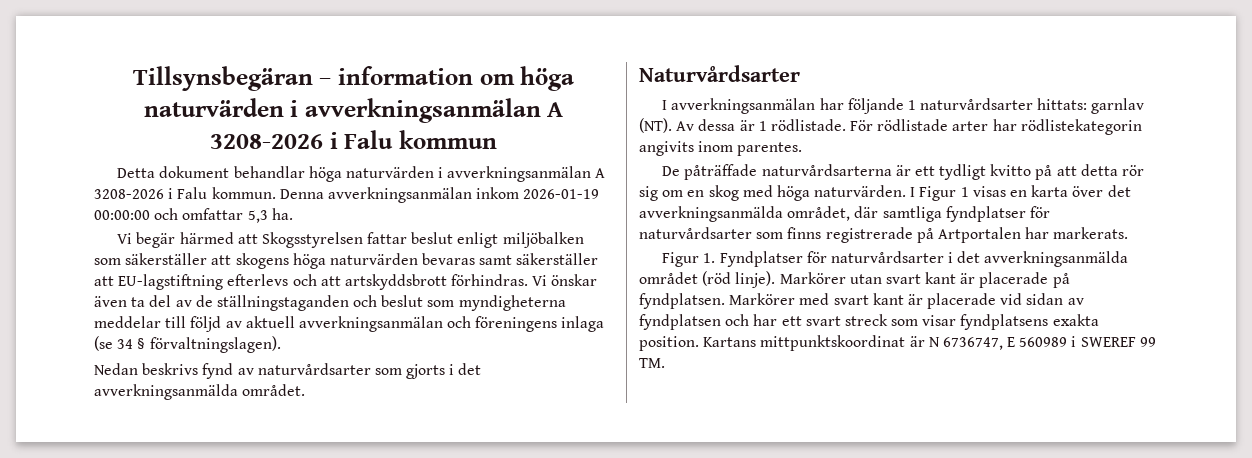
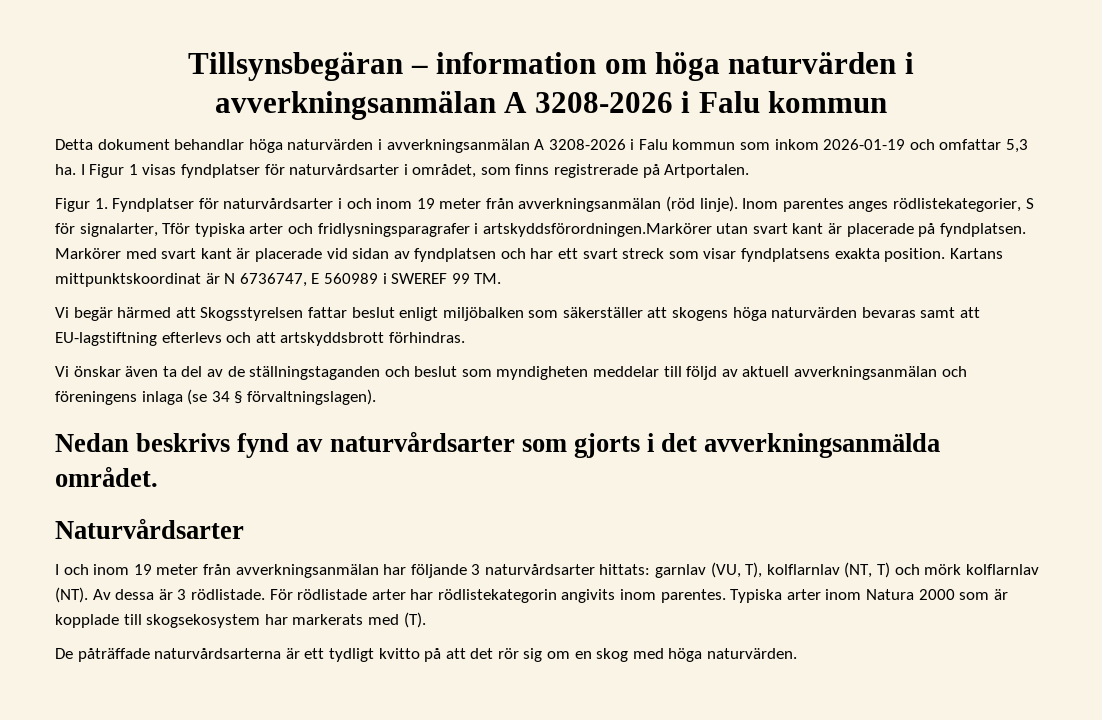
- Detta dokument behandlar höga naturvärden i avverkningsanmälan A 3208-2026 i Falu kommun. Denna avverkningsanmälan inkom 2026-01-19 00:00:00 och omfattar 5,3 ha.
- Vi begär härmed att Skogsstyrelsen fattar beslut enligt miljöbalken som säkerställer att skogens höga naturvärden bevaras samt säkerställer att EU-lagstiftning efterlevs och att artskyddsbrott förhindras. Vi önskar även ta del av de ställningstaganden och beslut som myndigheterna meddelar till följd av aktuell avverkningsanmälan och föreningens inlaga (se 34 § förvaltningslagen).
- Nedan beskrivs fynd av naturvårdsarter som gjorts i det avverkningsanmälda området.
- Naturvårdsarter
- I avverkningsanmälan har följande 1 naturvårdsarter hittats: garnlav (NT). Av dessa är 1 rödlistade. För rödlistade arter har rödlistekategorin angivits inom parentes.
- De påträffade naturvårdsarterna är ett tydligt kvitto på att detta rör sig om en skog med höga naturvärden. I Figur 1 visas en karta över det avverkningsanmälda området, där samtliga fyndplatser för naturvårdsarter som finns registrerade på Artportalen har markerats.
+ Detta dokument behandlar höga naturvärden i avverkningsanmälan A 3208-2026 i Falu kommun som inkom 2026-01-19 och omfattar 5,3 ha. I Figur 1 visas fyndplatser för naturvårdsarter i området, som finns registrerade på Artportalen.
- Figur 1. Fyndplatser för naturvårdsarter i det avverkningsanmälda området (röd linje). Markörer utan svart kant är placerade på fyndplatsen.
+ Figur 1. Fyndplatser för naturvårdsarter i och inom 19 meter från avverkningsanmälan (röd linje). Inom parentes anges rödlistekategorier, S för signalarter, Tför typiska arter och fridlysningsparagrafer i artskyddsförordningen.Markörer utan svart kant är placerade på fyndplatsen.
+ Vi begär härmed att Skogsstyrelsen fattar beslut enligt miljöbalken som säkerställer att skogens höga naturvärden bevaras samt att EU-lagstiftning efterlevs och att artskyddsbrott förhindras.
+ Vi önskar även ta del av de ställningstaganden och beslut som myndigheten meddelar till följd av aktuell avverkningsanmälan och föreningens inlaga (se 34 § förvaltningslagen).
+ Nedan beskrivs fynd av naturvårdsarter som gjorts i det avverkningsanmälda området.
+ Naturvårdsarter
+ I och inom 19 meter från avverkningsanmälan har följande 3 naturvårdsarter hittats: garnlav (VU, T), kolflarnlav (NT, T) och mörk kolflarnlav (NT). Av dessa är 3 rödlistade. För rödlistade arter har rödlistekategorin angivits inom parentes. Typiska arter inom Natura 2000 som är kopplade till skogsekosystem har markerats med (T).
+ De påträffade naturvårdsarterna är ett tydligt kvitto på att det rör sig om en skog med höga naturvärden.

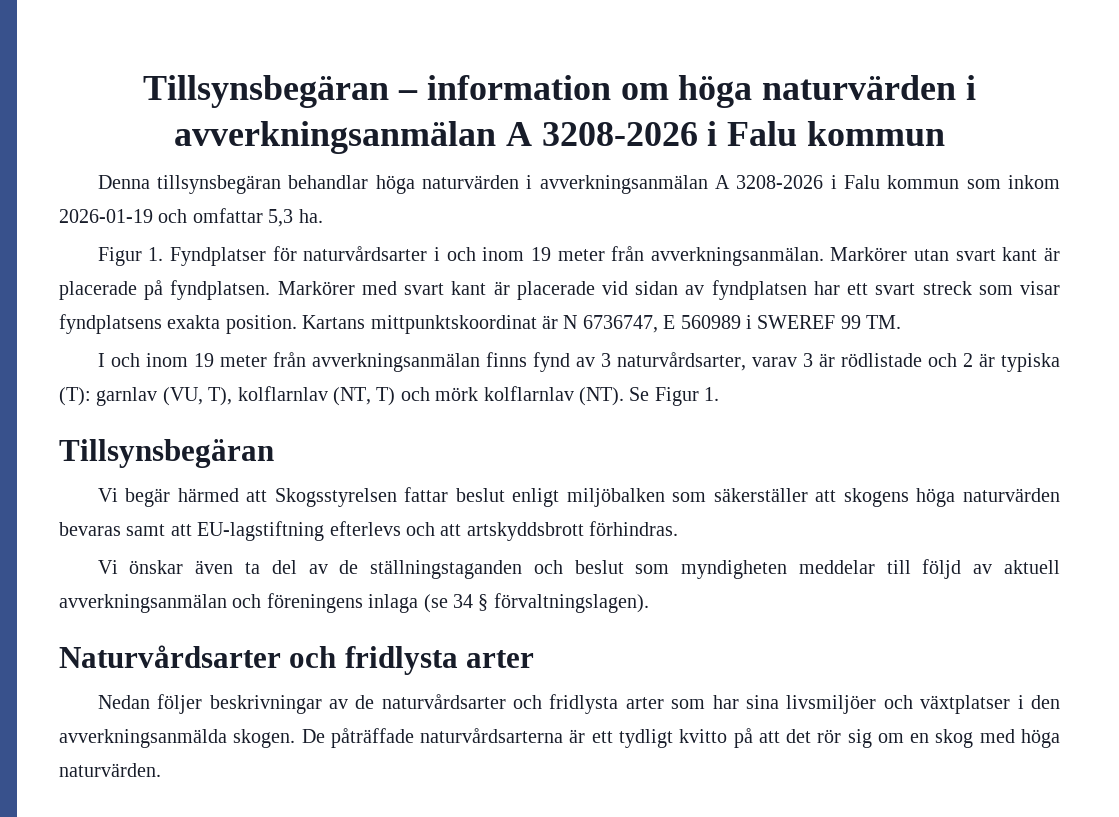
- Detta dokument behandlar höga naturvärden i avverkningsanmälan A 3208-2026 i Falu kommun som inkom 2026-01-19 och omfattar 5,3 ha. I Figur 1 visas fyndplatser för naturvårdsarter i området, som finns registrerade på Artportalen.
+ Denna tillsynsbegäran behandlar höga naturvärden i avverkningsanmälan A 3208-2026 i Falu kommun som inkom 2026-01-19 och omfattar 5,3 ha.
- Figur 1. Fyndplatser för naturvårdsarter i och inom 19 meter från avverkningsanmälan (röd linje). Inom parentes anges rödlistekategorier, S för signalarter, Tför typiska arter och fridlysningsparagrafer i artskyddsförordningen.Markörer utan svart kant är placerade på fyndplatsen.
+ Figur 1. Fyndplatser för naturvårdsarter i och inom 19 meter från avverkningsanmälan. Markörer utan svart kant är placerade på fyndplatsen.
- Markörer med svart kant är placerade vid sidan av fyndplatsen och har ett svart streck som visar fyndplatsens exakta position.
+ Markörer med svart kant är placerade vid sidan av fyndplatsen har ett svart streck som visar fyndplatsens exakta position.
+ I och inom 19 meter från avverkningsanmälan finns fynd av 3 naturvårdsarter, varav 3 är rödlistade och 2 är typiska (T): garnlav (VU, T), kolflarnlav (NT, T) och mörk kolflarnlav (NT). Se Figur 1.
+ Tillsynsbegäran
- Nedan beskrivs fynd av naturvårdsarter som gjorts i det avverkningsanmälda området.
- Naturvårdsarter
- I och inom 19 meter från avverkningsanmälan har följande 3 naturvårdsarter hittats: garnlav (VU, T), kolflarnlav (NT, T) och mörk kolflarnlav (NT). Av dessa är 3 rödlistade. För rödlistade arter har rödlistekategorin angivits inom parentes. Typiska arter inom Natura 2000 som är kopplade till skogsekosystem har markerats med (T).
- De påträffade naturvårdsarterna är ett tydligt kvitto på att det rör sig om en skog med höga naturvärden.
+ Naturvårdsarter och fridlysta arter
+ Nedan följer beskrivningar av de naturvårdsarter och fridlysta arter som har sina livsmiljöer och växtplatser i den avverkningsanmälda skogen. De påträffade naturvårdsarterna är ett tydligt kvitto på att det rör sig om en skog med höga naturvärden.

